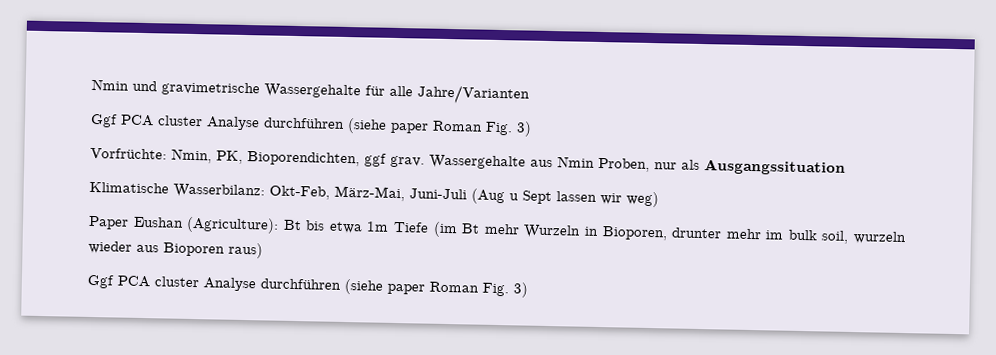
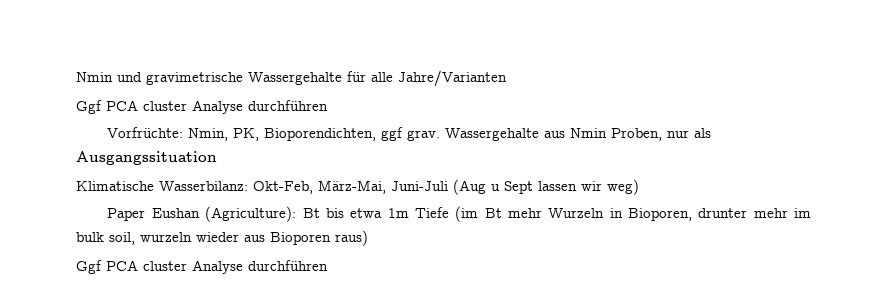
  Nmin und gravimetrische Wassergehalte für alle Jahre/Varianten
- Ggf PCA cluster Analyse durchführen (siehe paper Roman Fig. 3)
+ Ggf PCA cluster Analyse durchführen
  Paper Eushan (Agriculture): Bt bis etwa 1m Tiefe (im Bt mehr Wurzeln in Bioporen, drunter mehr im bulk soil, wurzeln wieder aus Bioporen raus)
- Ggf PCA cluster Analyse durchführen (siehe paper Roman Fig. 3)
+ Ggf PCA cluster Analyse durchführen

